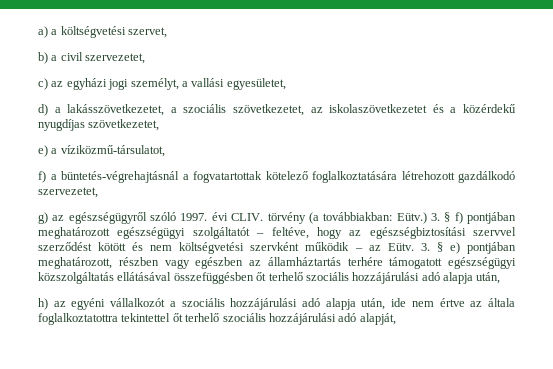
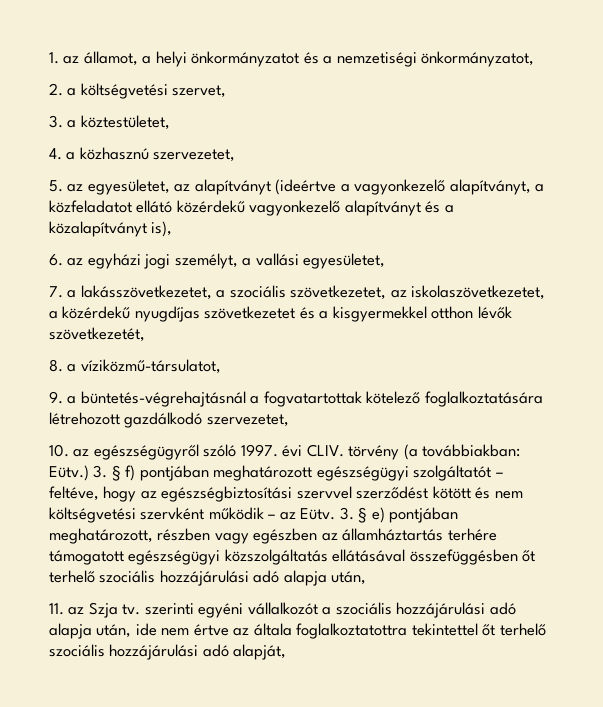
- a) a költségvetési szervet,
- b) a civil szervezetet,
- c) az egyházi jogi személyt, a vallási egyesületet,
+ 1. az államot, a helyi önkormányzatot és a nemzetiségi önkormányzatot,
+ 2. a költségvetési szervet,
+ 3. a köztestületet,
+ 4. a közhasznú szervezetet,
+ 5. az egyesületet, az alapítványt (ideértve a vagyonkezelő alapítványt, a közfeladatot ellátó közérdekű vagyonkezelő alapítványt és a közalapítványt is),
+ 6. az egyházi jogi személyt, a vallási egyesületet,
- d) a lakásszövetkezetet, a szociális szövetkezetet, az iskolaszövetkezetet és a közérdekű nyugdíjas szövetkezetet,
- e) a víziközmű-társulatot,
+ 7. a lakásszövetkezetet, a szociális szövetkezetet, az iskolaszövetkezetet, a közérdekű nyugdíjas szövetkezetet és a kisgyermekkel otthon lévők szövetkezetét,
+ 8. a víziközmű-társulatot,
- f) a büntetés-végrehajtásnál a fogvatartottak kötelező foglalkoztatására létrehozott gazdálkodó szervezetet,
+ 9. a büntetés-végrehajtásnál a fogvatartottak kötelező foglalkoztatására létrehozott gazdálkodó szervezetet,
- g) az egészségügyről szóló 1997. évi CLIV. törvény (a továbbiakban: Eütv.)
+ 10. az egészségügyről szóló 1997. évi CLIV. törvény (a továbbiakban: Eütv.)
- h) az egyéni vállalkozót a szociális hozzájárulási adó alapja után, ide nem értve az általa foglalkoztatottra tekintettel őt terhelő szociális hozzájárulási adó alapját,
+ 11. az Szja tv. szerinti egyéni vállalkozót a szociális hozzájárulási adó alapja után, ide nem értve az általa foglalkoztatottra tekintettel őt terhelő szociális hozzájárulási adó alapját,

